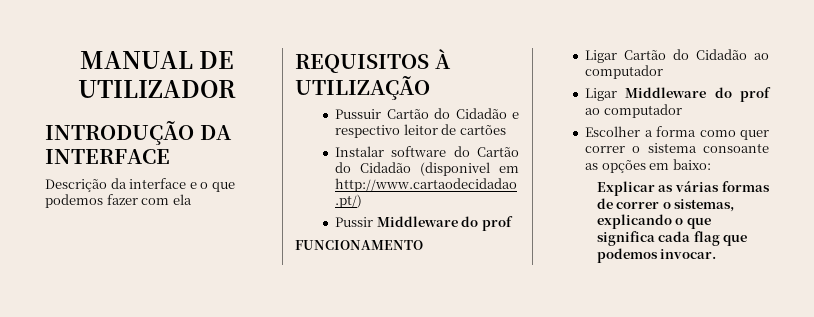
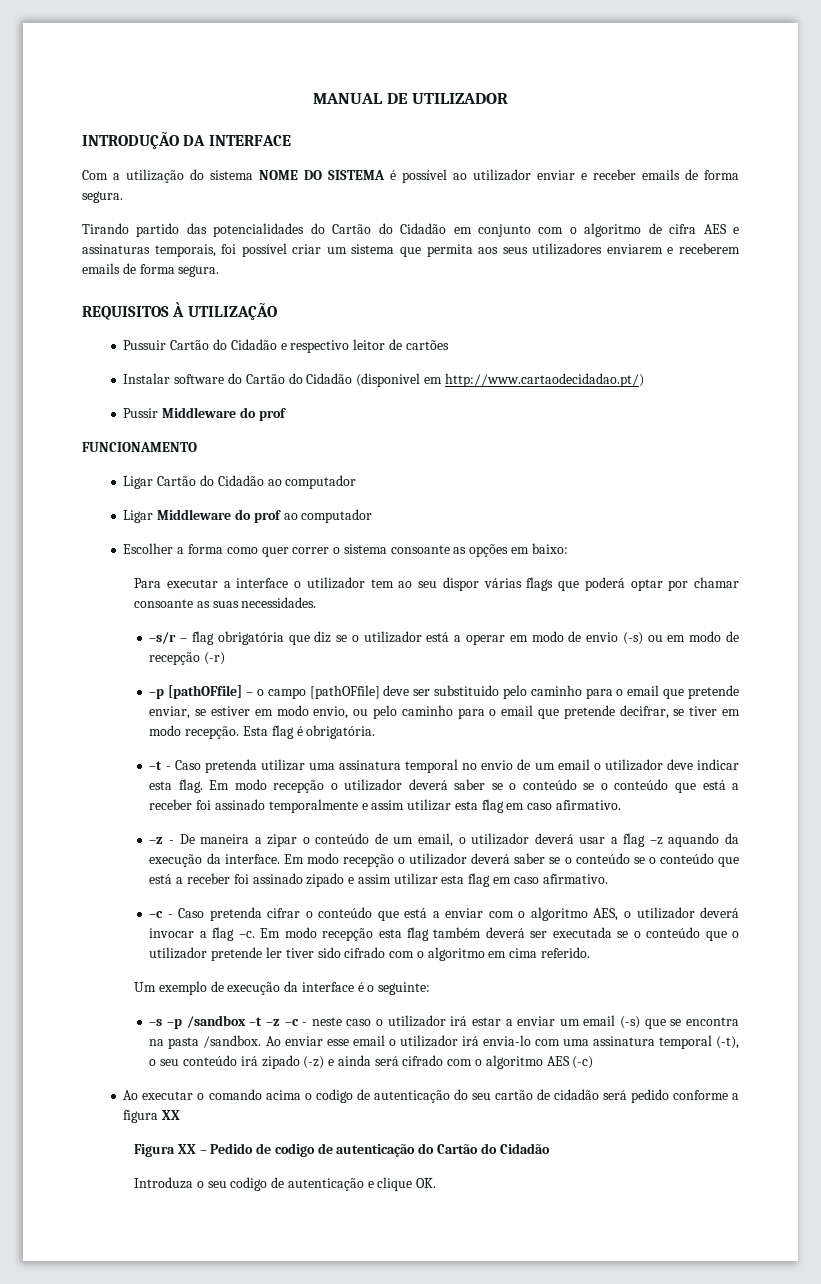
- Descrição da interface e o que podemos fazer com ela
+ Com a utilização do sistema NOME DO SISTEMA é possível ao utilizador enviar e receber emails de forma segura.
+ Tirando partido das potencialidades do Cartão do Cidadão em conjunto com o algoritmo de cifra AES e assinaturas temporais, foi possível criar um sistema que permita aos seus utilizadores enviarem e receberem emails de forma segura.
- Explicar as várias formas de correr o sistemas, explicando o que significa cada flag que podemos invocar.
+ Para executar a interface o utilizador tem ao seu dispor várias flags que poderá optar por chamar consoante as suas necessidades.
+ –s/r – flag obrigatória que diz se o utilizador está a operar em modo de envio (-s) ou em modo de recepção (-r)
+ –p [pathOFfile] – o campo [pathOFfile] deve ser substituido pelo caminho para o email que pretende enviar, se estiver em modo envio, ou pelo caminho para o email que pretende decifrar, se tiver em modo recepção. Esta flag é obrigatória.
+ –t - Caso pretenda utilizar uma assinatura temporal no envio de um email o utilizador deve indicar esta flag. Em modo recepção o utilizador deverá saber se o conteúdo se o conteúdo que está a receber foi assinado temporalmente e assim utilizar esta flag em caso afirmativo.
+ –z - De maneira a zipar o conteúdo de um email, o utilizador deverá usar a flag –z aquando da execução da interface. Em modo recepção o utilizador deverá saber se o conteúdo se o conteúdo que está a receber foi assinado zipado e assim utilizar esta flag em caso afirmativo.
+ –c - Caso pretenda cifrar o conteúdo que está a enviar com o algoritmo AES, o utilizador deverá invocar a flag –c. Em modo recepção esta flag também deverá ser executada se o conteúdo que o utilizador pretende ler tiver sido cifrado com o algoritmo em cima referido.
+ Um exemplo de execução da interface é o seguinte:
+ –s –p /sandbox –t –z –c - neste caso o utilizador irá estar a enviar um email (-s) que se encontra na pasta /sandbox. Ao enviar esse email o utilizador irá envia-lo com uma assinatura temporal (-t), o seu conteúdo irá zipado (-z) e ainda será cifrado com o algoritmo AES (-c)
+ Ao executar o comando acima o codigo de autenticação do seu cartão de cidadão será pedido conforme a figura XX
+ Figura XX – Pedido de codigo de autenticação do Cartão do Cidadão
+ Introduza o seu codigo de autenticação e clique OK.

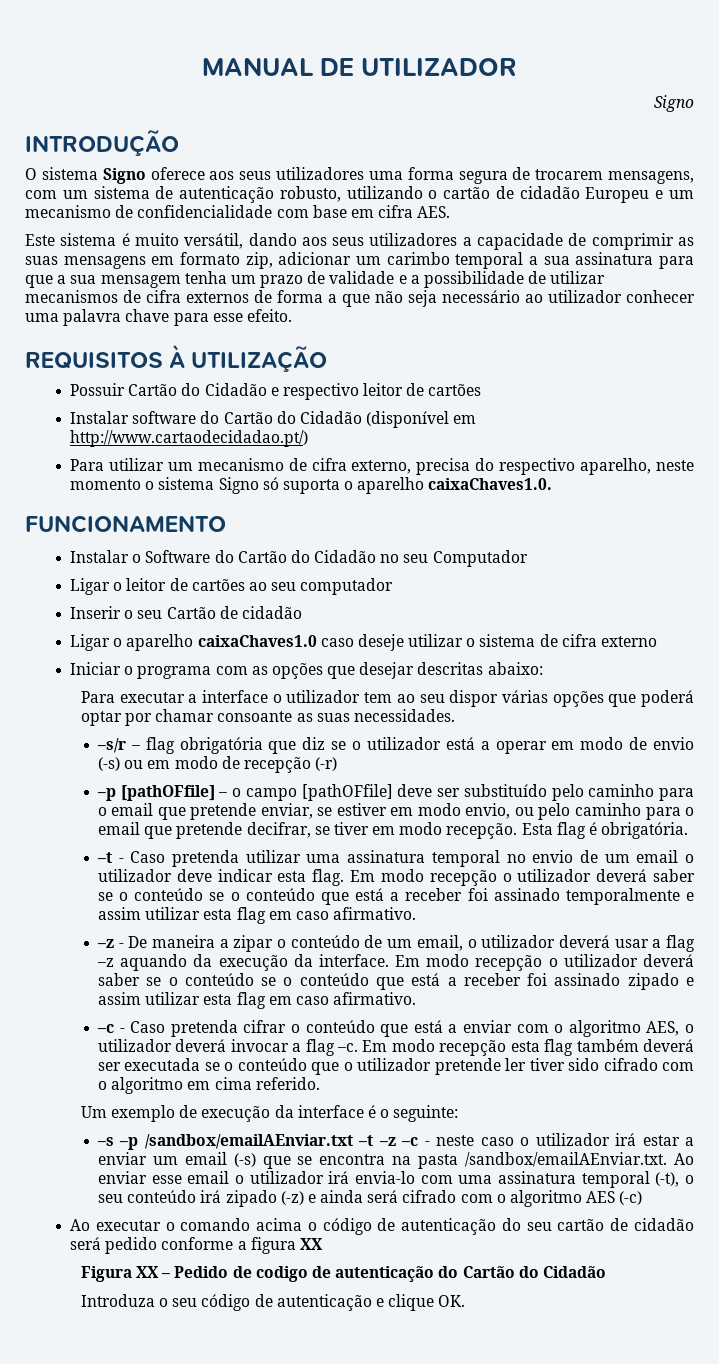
  MANUAL DE UTILIZADOR
+ Signo
- INTRODUÇÃO DA INTERFACE
- Com a utilização do sistema NOME DO SISTEMA é possível ao utilizador enviar e receber emails de forma segura.
- Tirando partido das potencialidades do Cartão do Cidadão em conjunto com o algoritmo de cifra AES e assinaturas temporais, foi possível criar um sistema que permita aos seus utilizadores enviarem e receberem emails de forma segura.
+ INTRODUÇÃO
+ O sistema Signo oferece aos seus utilizadores uma forma segura de trocarem mensagens, com um sistema de autenticação robusto, utilizando o cartão de cidadão Europeu e um mecanismo de confidencialidade com base em cifra AES.
+ Este sistema é muito versátil, dando aos seus utilizadores a capacidade de comprimir as suas mensagens em formato zip, adicionar um carimbo temporal a sua assinatura para que a sua mensagem tenha um prazo de validade e a possibilidade de utilizar mecanismos de cifra externos de forma a que não seja necessário ao utilizador conhecer uma palavra chave para esse efeito.
- Pussuir Cartão do Cidadão e respectivo leitor de cartões
+ Possuir Cartão do Cidadão e respectivo leitor de cartões
- Instalar software do Cartão do Cidadão (disponivel em http://www.cartaodecidadao.pt/)
+ Instalar software do Cartão do Cidadão (disponível em http://www.cartaodecidadao.pt/)
- Pussir Middleware do prof
+ Para utilizar um mecanismo de cifra externo, precisa do respectivo aparelho, neste momento o sistema Signo só suporta o aparelho caixaChaves1.0.
  FUNCIONAMENTO
- Ligar Cartão do Cidadão ao computador
- Ligar Middleware do prof ao computador
- Escolher a forma como quer correr o sistema consoante as opções em baixo:
+ Instalar o Software do Cartão do Cidadão no seu Computador
+ Ligar o leitor de cartões ao seu computador
+ Inserir o seu Cartão de cidadão
+ Ligar o aparelho caixaChaves1.0 caso deseje utilizar o sistema de cifra externo
+ Iniciar o programa com as opções que desejar descritas abaixo:
- Para executar a interface o utilizador tem ao seu dispor várias flags que poderá optar por chamar consoante as suas necessidades.
+ Para executar a interface o utilizador tem ao seu dispor várias opções que poderá optar por chamar consoante as suas necessidades.
- –p [pathOFfile] – o campo [pathOFfile] deve ser substituido pelo caminho para o email que pretende enviar, se estiver em modo envio, ou pelo caminho para o email que pretende decifrar, se tiver em modo recepção.
+ –p [pathOFfile] – o campo [pathOFfile] deve ser substituído pelo caminho para o email que pretende enviar, se estiver em modo envio, ou pelo caminho para o email que pretende decifrar, se tiver em modo recepção.
- –s –p /sandbox –t –z –c - neste caso o utilizador irá estar a enviar um email (-s) que se encontra na pasta /sandbox. Ao enviar esse email o utilizador irá envia-lo com uma assinatura temporal (-t), o seu conteúdo irá zipado (-z) e ainda será cifrado com o algoritmo AES (-c)
+ –s –p /sandbox/emailAEnviar.txt –t –z –c - neste caso o utilizador irá estar a enviar um email (-s) que se encontra na pasta /sandbox/emailAEnviar.txt. Ao enviar esse email o utilizador irá envia-lo com uma assinatura temporal (-t), o seu conteúdo irá zipado (-z) e ainda será cifrado com o algoritmo AES (-c)
- Ao executar o comando acima o codigo de autenticação do seu cartão de cidadão será pedido conforme a figura XX
+ Ao executar o comando acima o código de autenticação do seu cartão de cidadão será pedido conforme a figura XX
- Introduza o seu codigo de autenticação e clique OK.
+ Introduza o seu código de autenticação e clique OK.

